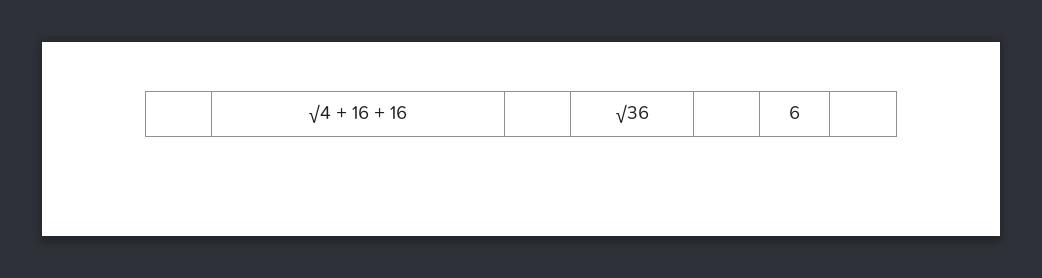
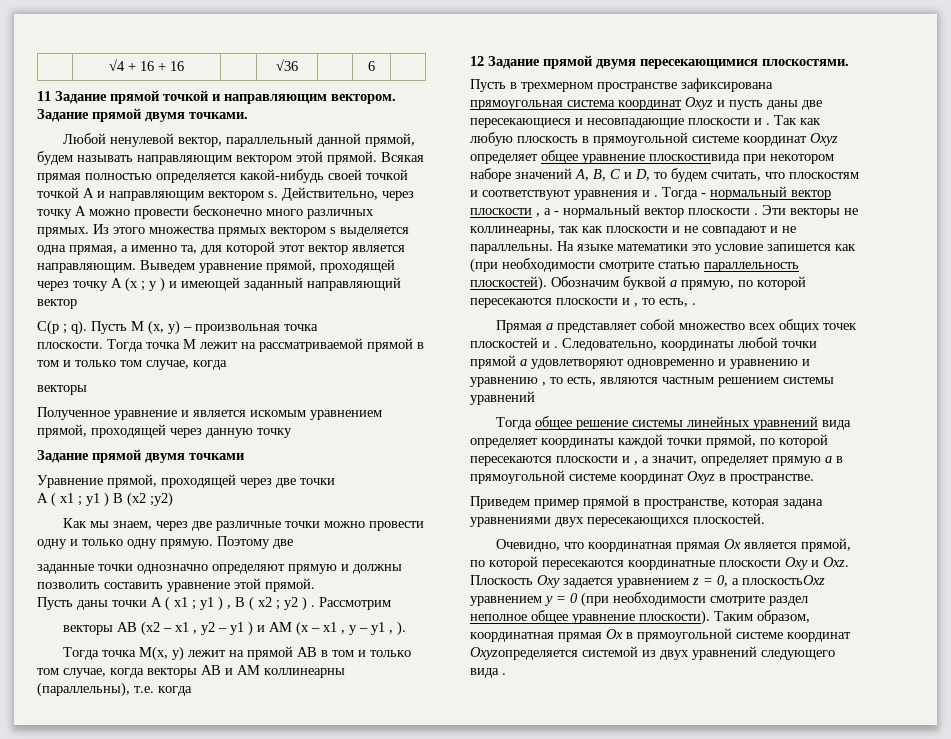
+ 11 Задание прямой точкой и направляющим вектором. Задание прямой двумя точками.
+ Любой ненулевой вектор, параллельный данной прямой, будем называть направляющим вектором этой прямой. Всякая прямая полностью определяется какой-нибудь своей точкой точкой А и направляющим вектором s. Действительно, через точку А можно провести бесконечно много различных прямых. Из этого множества прямых вектором s выделяется одна прямая, а именно та, для которой этот вектор является направляющим. Выведем уравнение прямой, проходящей через точку A (x ; y ) и имеющей заданный направляющий вектор
+ С(p ; q). Пусть М (х, у) – произвольная точка
+ плоскости. Тогда точка М лежит на рассматриваемой прямой в том и только том случае, когда
+ векторы
+ Полученное уравнение и является искомым уравнением прямой, проходящей через данную точку
+ Задание прямой двумя точками
+ Уравнение прямой, проходящей через две точки
+ A ( х1 ; у1 ) B (х2 ;у2)
+ Как мы знаем, через две различные точки можно провести одну и только одну прямую. Поэтому две
+ заданные точки однозначно определяют прямую и должны позволить составить уравнение этой прямой.
+ Пусть даны точки A ( х1 ; у1 ) , B ( х2 ; у2 ) . Рассмотрим
+ векторы AB (x2 – x1 , y2 – y1 ) и AM (x – x1 , y – y1 , ).
+ Тогда точка М(х, у) лежит на прямой АВ в том и только том случае, когда векторы AB и AM коллинеарны (параллельны), т.е. когда
+ 12 Задание прямой двумя пересекающимися плоскостями.
+ Пусть в трехмерном пространстве зафиксирована прямоугольная система координат Oxyz и пусть даны две пересекающиеся и несовпадающие плоскости и . Так как любую плоскость в прямоугольной системе координат Oxyz определяет общее уравнение плоскостивида при некотором наборе значений А, В, С и D, то будем считать, что плоскостям и соответствуют уравнения и . Тогда - нормальный вектор плоскости , а - нормальный вектор плоскости . Эти векторы не коллинеарны, так как плоскости и не совпадают и не параллельны. На языке математики это условие запишется как (при необходимости смотрите статью параллельность плоскостей). Обозначим буквой a прямую, по которой пересекаются плоскости и , то есть, .
+ Прямая а представляет собой множество всех общих точек плоскостей и . Следовательно, координаты любой точки прямой a удовлетворяют одновременно и уравнению и уравнению , то есть, являются частным решением системы уравнений
+ Тогда общее решение системы линейных уравнений вида определяет координаты каждой точки прямой, по которой пересекаются плоскости и , а значит, определяет прямую a в прямоугольной системе координат Oxyz в пространстве.
+ Приведем пример прямой в пространстве, которая задана уравнениями двух пересекающихся плоскостей.
+ Очевидно, что координатная прямая Ox является прямой, по которой пересекаются координатные плоскости Oxy и Oxz. Плоскость Oxy задается уравнением z = 0, а плоскостьOxz уравнением y = 0 (при необходимости смотрите раздел неполное общее уравнение плоскости). Таким образом, координатная прямая Ox в прямоугольной системе координат Oxyzопределяется системой из двух уравнений следующего вида .

